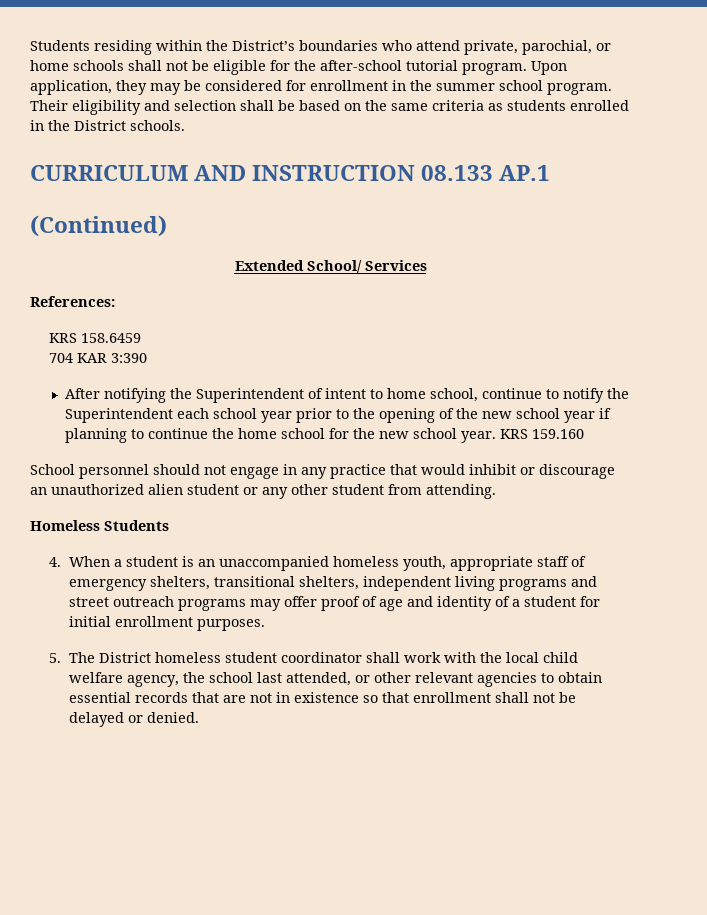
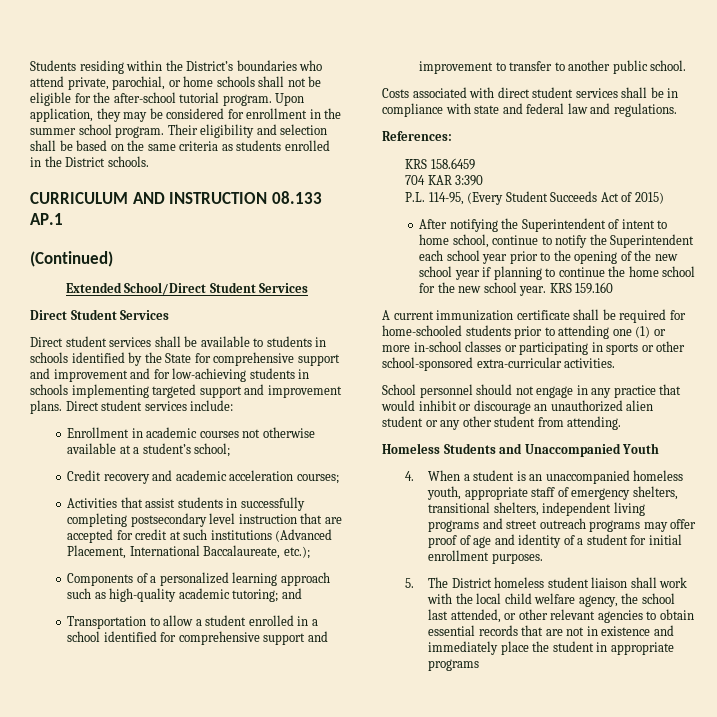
- Extended School/ Services
+ Extended School/Direct Student Services
+ Direct Student Services
+ Direct student services shall be available to students in schools identified by the State for comprehensive support and improvement and for low-achieving students in schools implementing targeted support and improvement plans. Direct student services include:
+ Enrollment in academic courses not otherwise available at a student’s school;
+ Credit recovery and academic acceleration courses;
+ Activities that assist students in successfully completing postsecondary level instruction that are accepted for credit at such institutions (Advanced Placement, International Baccalaureate, etc.);
+ Components of a personalized learning approach such as high-quality academic tutoring; and
+ Transportation to allow a student enrolled in a school identified for comprehensive support and improvement to transfer to another public school.
+ Costs associated with direct student services shall be in compliance with state and federal law and regulations.
+ P.L. 114-95, (Every Student Succeeds Act of 2015)
+ A current immunization certificate shall be required for home-schooled students prior to attending one (1) or more in-school classes or participating in sports or other school-sponsored extra-curricular activities.
- Homeless Students
+ Homeless Students and Unaccompanied Youth
- 5. The District homeless student coordinator shall work with the local child welfare agency, the school last attended, or other relevant agencies to obtain essential records that are not in existence so that enrollment shall not be delayed or denied.
+ 5. The District homeless student liaison shall work with the local child welfare agency, the school last attended, or other relevant agencies to obtain essential records that are not in existence and immediately place the student in appropriate programs

